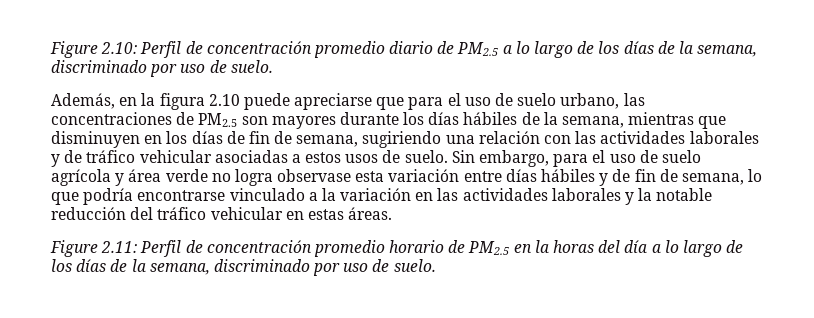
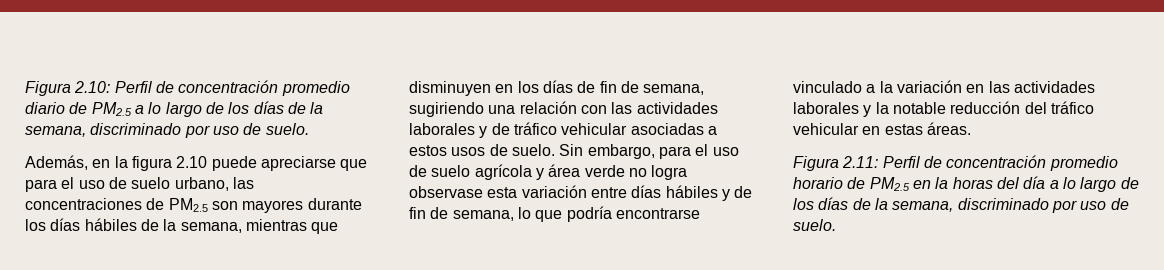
- Figure 2.10: Perfil de concentración promedio diario de PM2.5 a lo largo de los días de la semana, discriminado por uso de suelo.
+ Figura 2.10: Perfil de concentración promedio diario de PM2.5 a lo largo de los días de la semana, discriminado por uso de suelo.
- Figure 2.11: Perfil de concentración promedio horario de PM2.5 en la horas del día a lo largo de los días de la semana, discriminado por uso de suelo.
+ Figura 2.11: Perfil de concentración promedio horario de PM2.5 en la horas del día a lo largo de los días de la semana, discriminado por uso de suelo.

